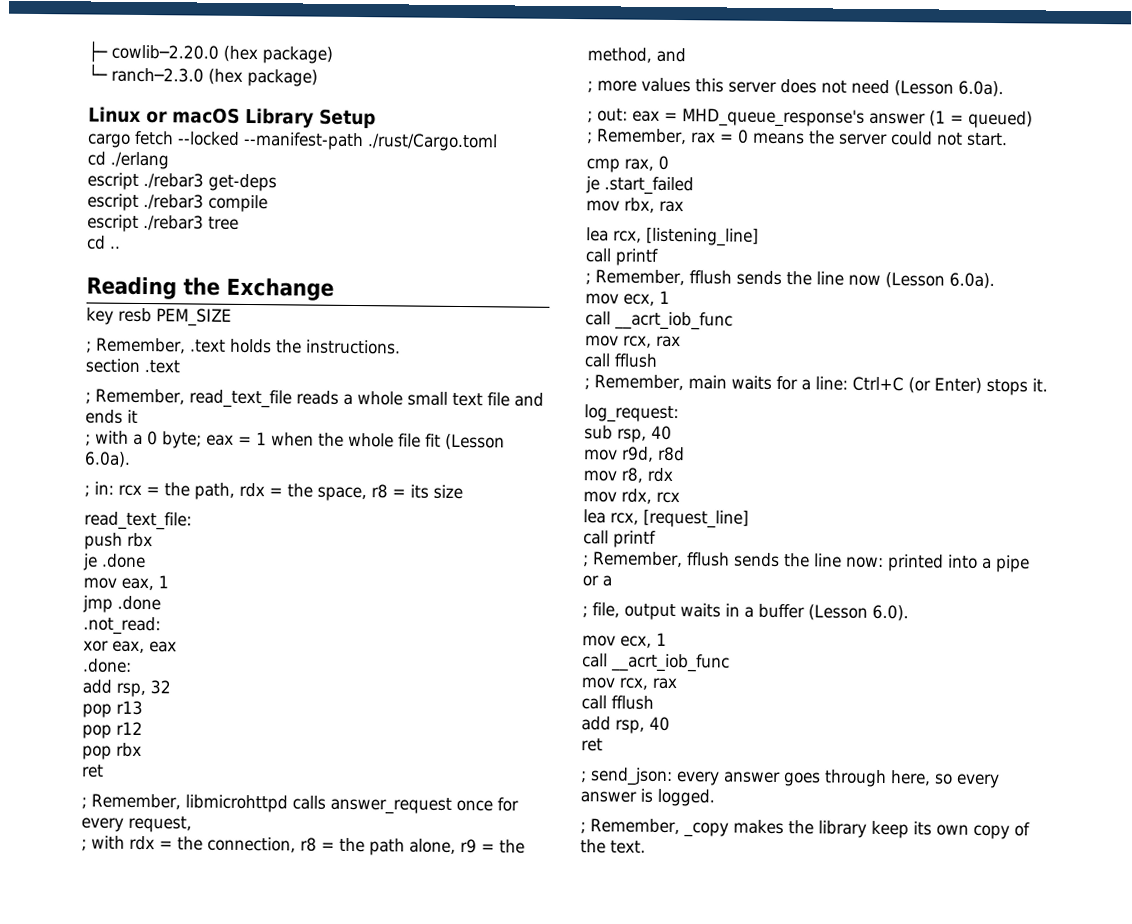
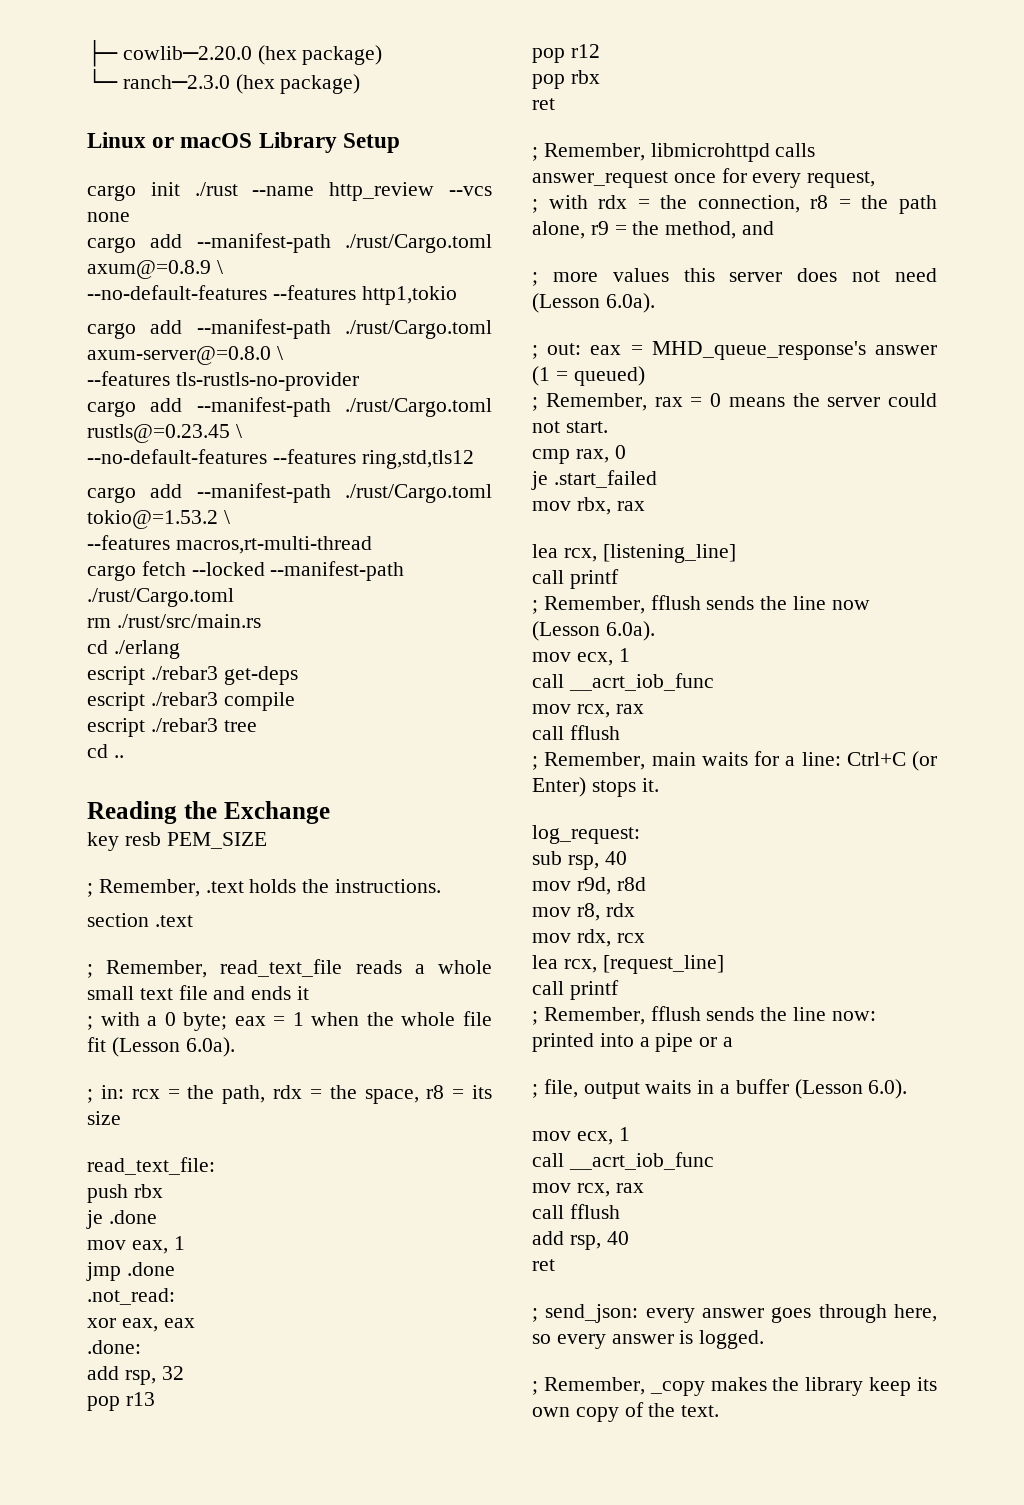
+ cargo init ./rust --name http_review --vcs none
+ cargo add --manifest-path ./rust/Cargo.toml axum@=0.8.9 \
+ --no-default-features --features http1,tokio
+ cargo add --manifest-path ./rust/Cargo.toml axum-server@=0.8.0 \
+ --features tls-rustls-no-provider
+ cargo add --manifest-path ./rust/Cargo.toml rustls@=0.23.45 \
+ --no-default-features --features ring,std,tls12
+ cargo add --manifest-path ./rust/Cargo.toml tokio@=1.53.2 \
+ --features macros,rt-multi-thread
+ rm ./rust/src/main.rs

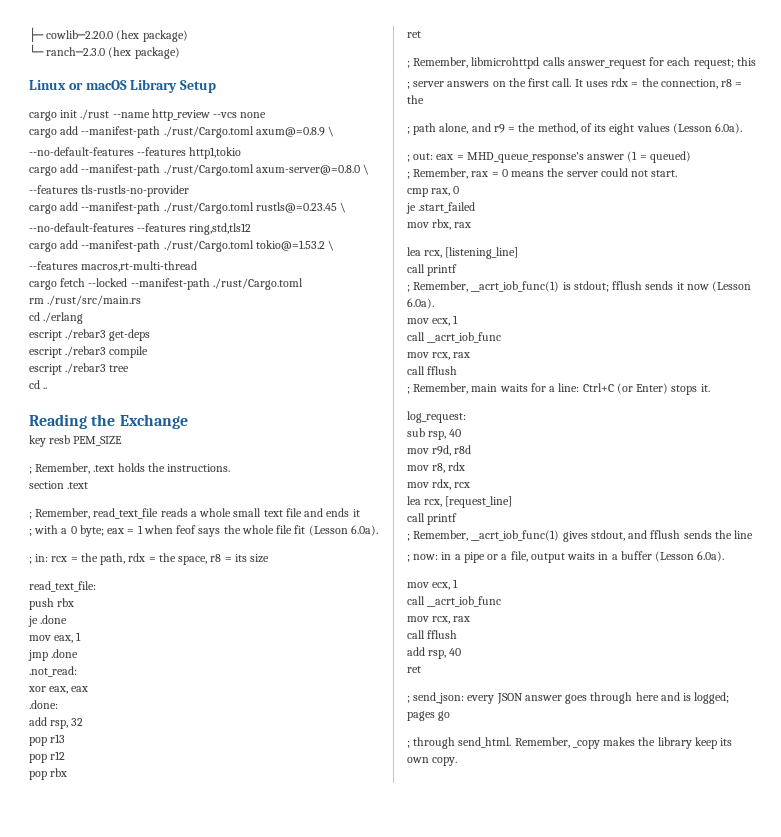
- ; with a 0 byte; eax = 1 when the whole file fit (Lesson 6.0a).
+ ; with a 0 byte; eax = 1 when feof says the whole file fit (Lesson 6.0a).
- ; Remember, libmicrohttpd calls answer_request once for every request,
- ; with rdx = the connection, r8 = the path alone, r9 = the method, and
- ; more values this server does not need (Lesson 6.0a).
+ ; Remember, libmicrohttpd calls answer_request for each request; this
+ ; server answers on the first call. It uses rdx = the connection, r8 = the
+ ; path alone, and r9 = the method, of its eight values (Lesson 6.0a).
- ; Remember, fflush sends the line now (Lesson 6.0a).
+ ; Remember, __acrt_iob_func(1) is stdout; fflush sends it now (Lesson 6.0a).
- ; Remember, fflush sends the line now: printed into a pipe or a
- ; file, output waits in a buffer (Lesson 6.0).
+ ; Remember, __acrt_iob_func(1) gives stdout, and fflush sends the line
+ ; now: in a pipe or a file, output waits in a buffer (Lesson 6.0a).
- ; send_json: every answer goes through here, so every answer is logged.
- ; Remember, _copy makes the library keep its own copy of the text.
+ ; send_json: every JSON answer goes through here and is logged; pages go
+ ; through send_html. Remember, _copy makes the library keep its own copy.

